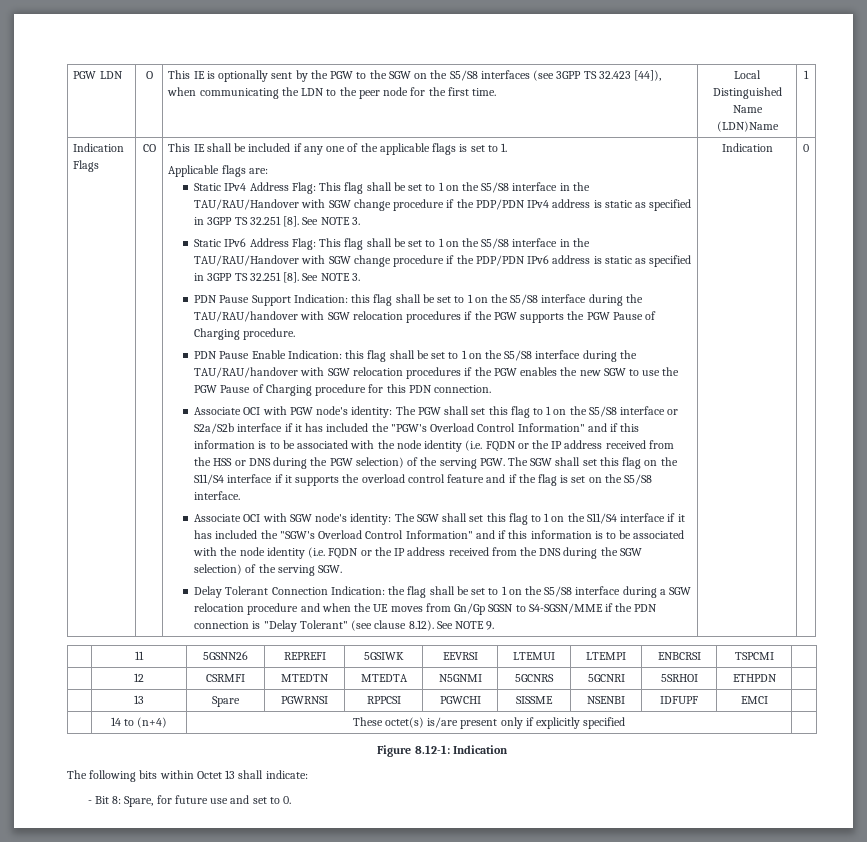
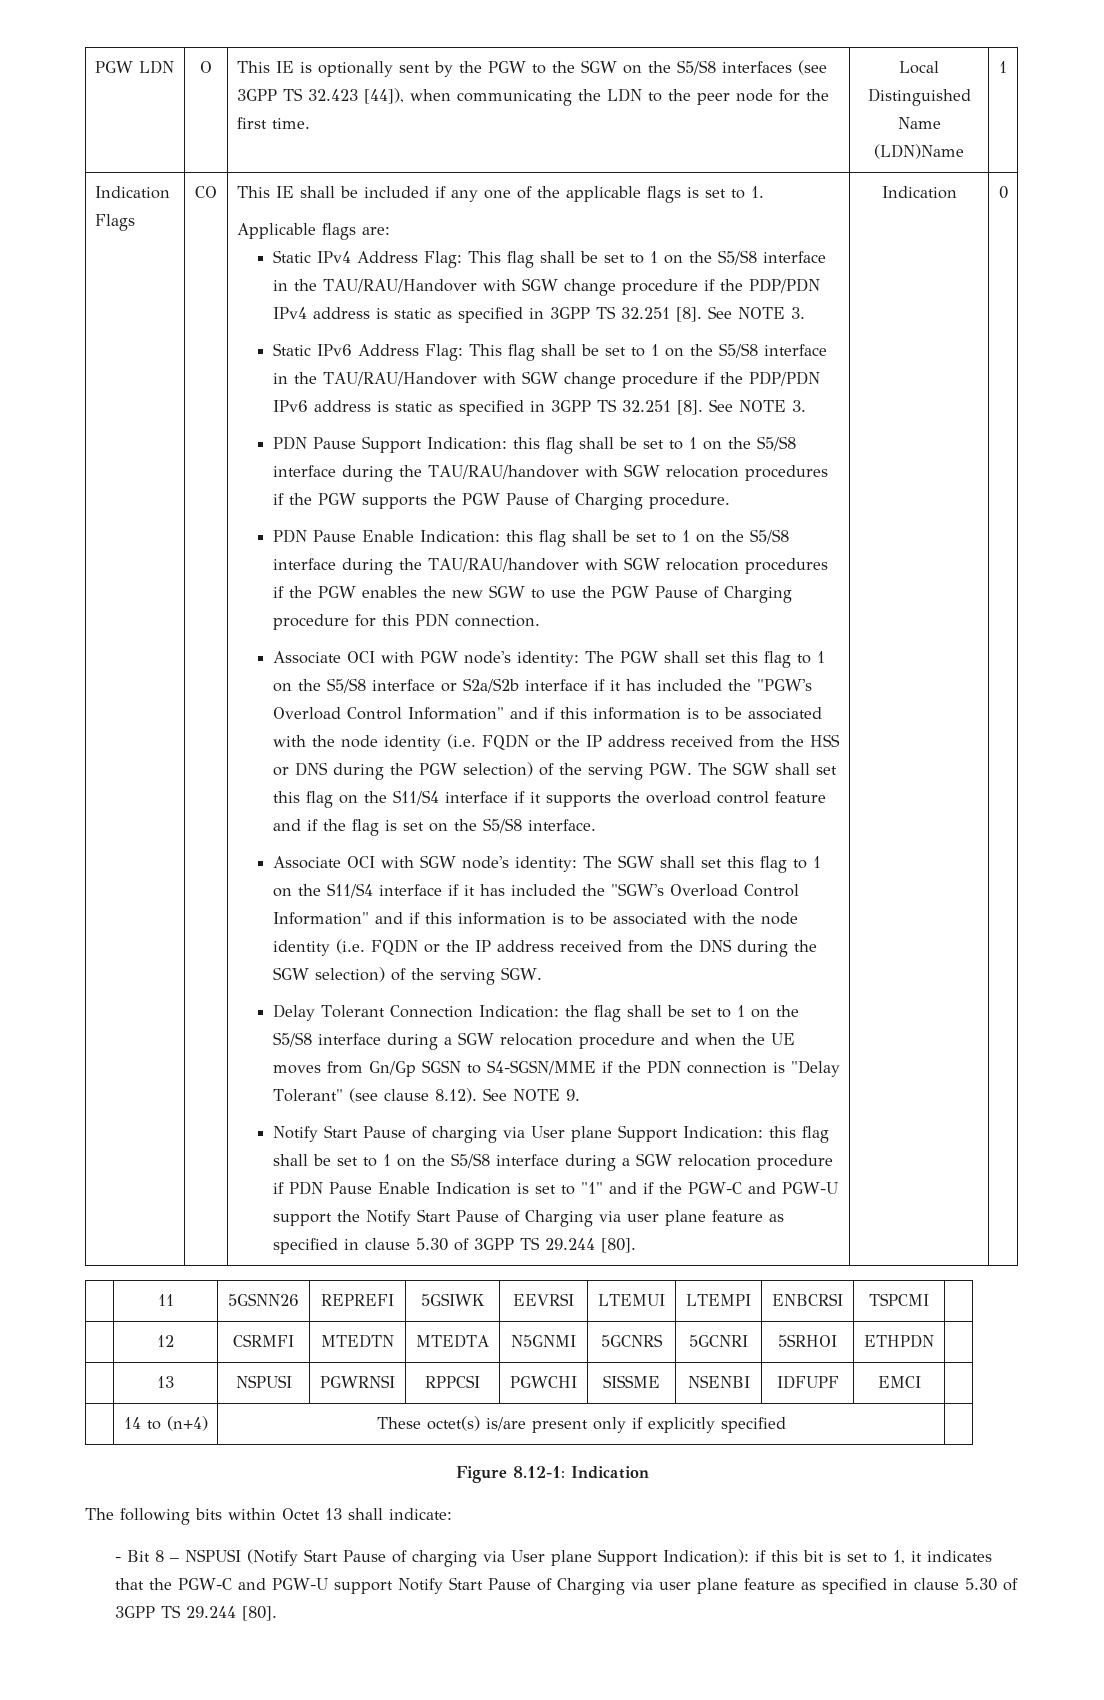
+ Notify Start Pause of charging via User plane Support Indication: this flag shall be set to 1 on the S5/S8 interface during a SGW relocation procedure if PDN Pause Enable Indication is set to "1" and if the PGW-C and PGW-U support the Notify Start Pause of Charging via user plane feature as specified in clause 5.30 of 3GPP TS 29.244 [80].
- | 13 | Spare | PGWRNSI | RPPCSI | PGWCHI | SISSME | NSENBI | IDFUPF | EMCI |
+ | 13 | NSPUSI | PGWRNSI | RPPCSI | PGWCHI | SISSME | NSENBI | IDFUPF | EMCI |
- - Bit 8: Spare, for future use and set to 0.
+ - Bit 8 – NSPUSI (Notify Start Pause of charging via User plane Support Indication): if this bit is set to 1, it indicates that the PGW-C and PGW-U support Notify Start Pause of Charging via user plane feature as specified in clause 5.30 of 3GPP TS 29.244 [80].

